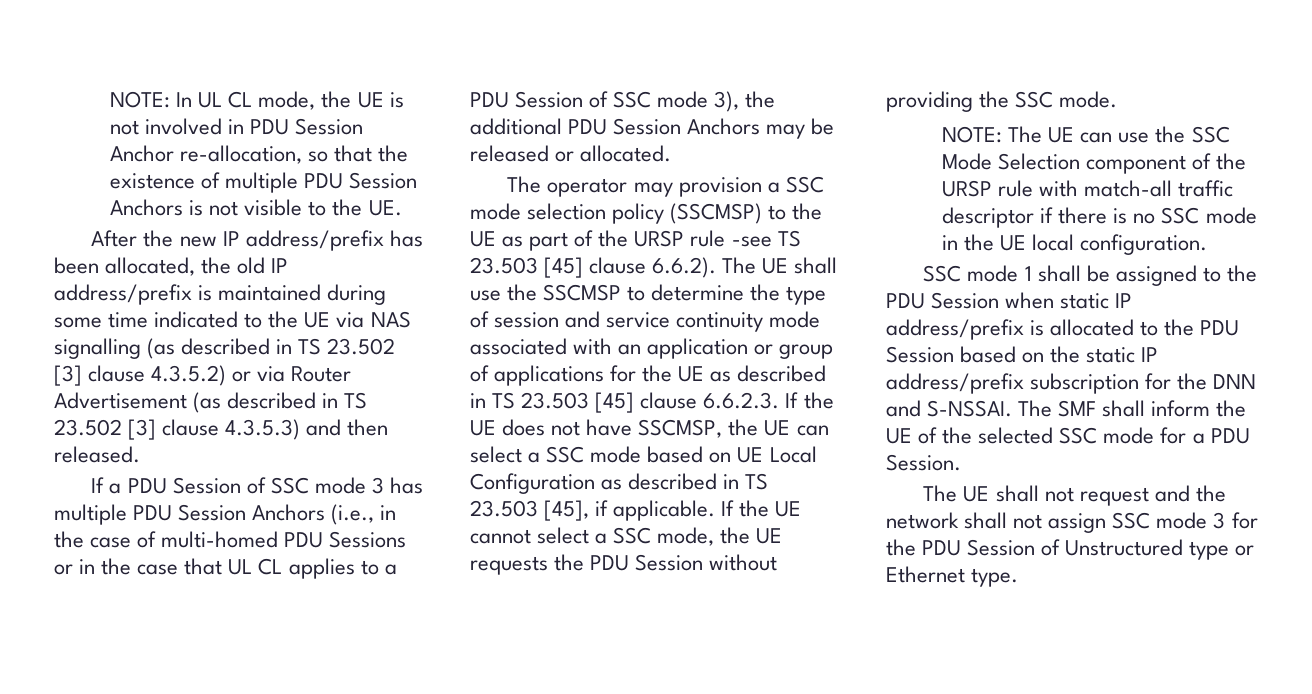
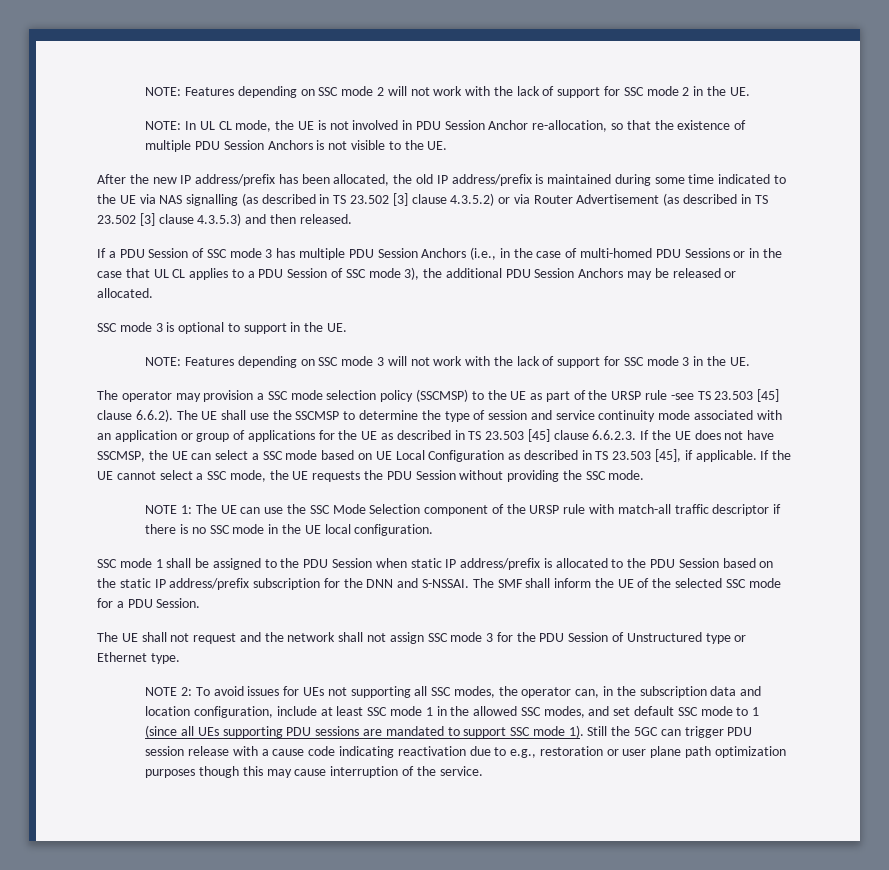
+ NOTE: Features depending on SSC mode 2 will not work with the lack of support for SSC mode 2 in the UE.
+ SSC mode 3 is optional to support in the UE.
+ NOTE: Features depending on SSC mode 3 will not work with the lack of support for SSC mode 3 in the UE.
- NOTE: The UE can use the SSC Mode Selection component of the URSP rule with match-all traffic descriptor if there is no SSC mode in the UE local configuration.
+ NOTE 1: The UE can use the SSC Mode Selection component of the URSP rule with match-all traffic descriptor if there is no SSC mode in the UE local configuration.
+ NOTE 2: To avoid issues for UEs not supporting all SSC modes, the operator can, in the subscription data and location configuration, include at least SSC mode 1 in the allowed SSC modes, and set default SSC mode to 1 (since all UEs supporting PDU sessions are mandated to support SSC mode 1). Still the 5GC can trigger PDU session release with a cause code indicating reactivation due to e.g., restoration or user plane path optimization purposes though this may cause interruption of the service.

